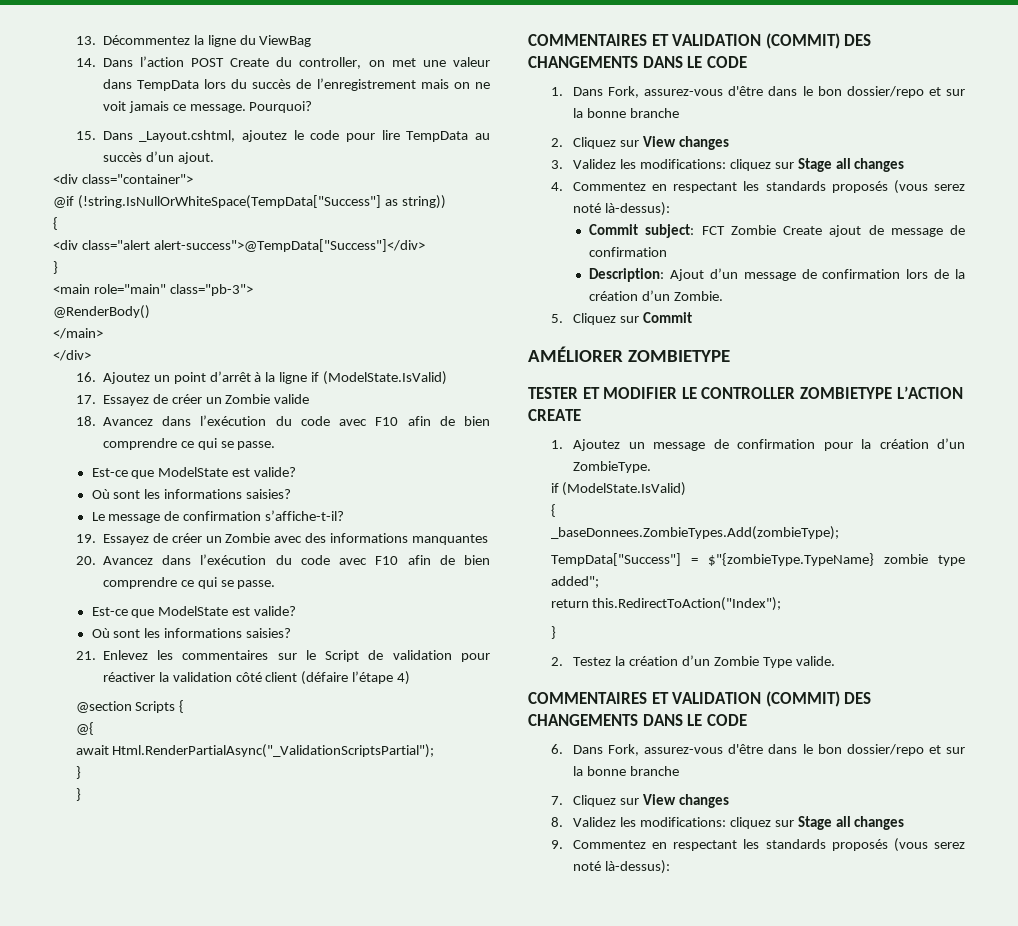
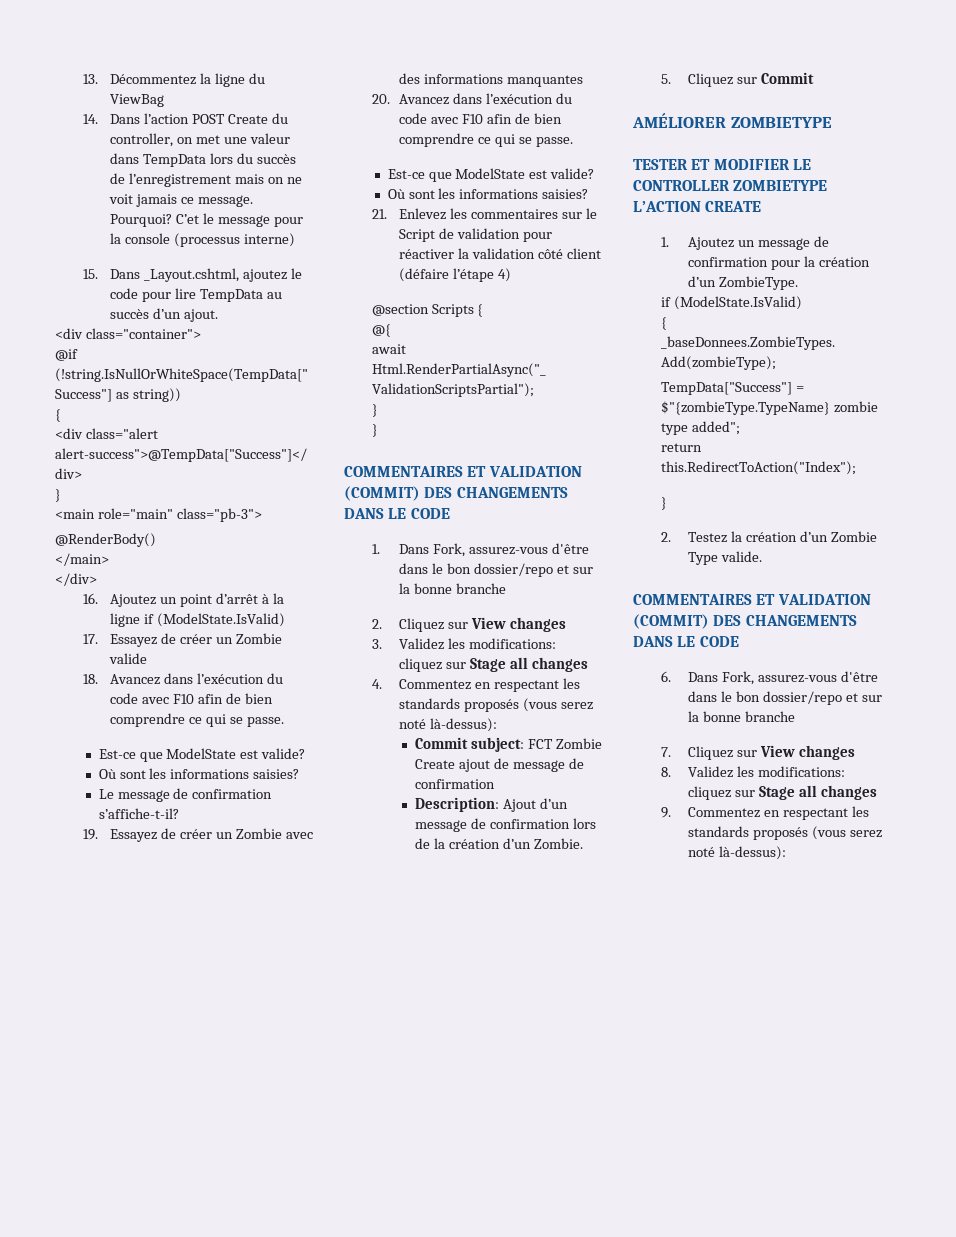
+ C’et le message pour la console (processus interne)

